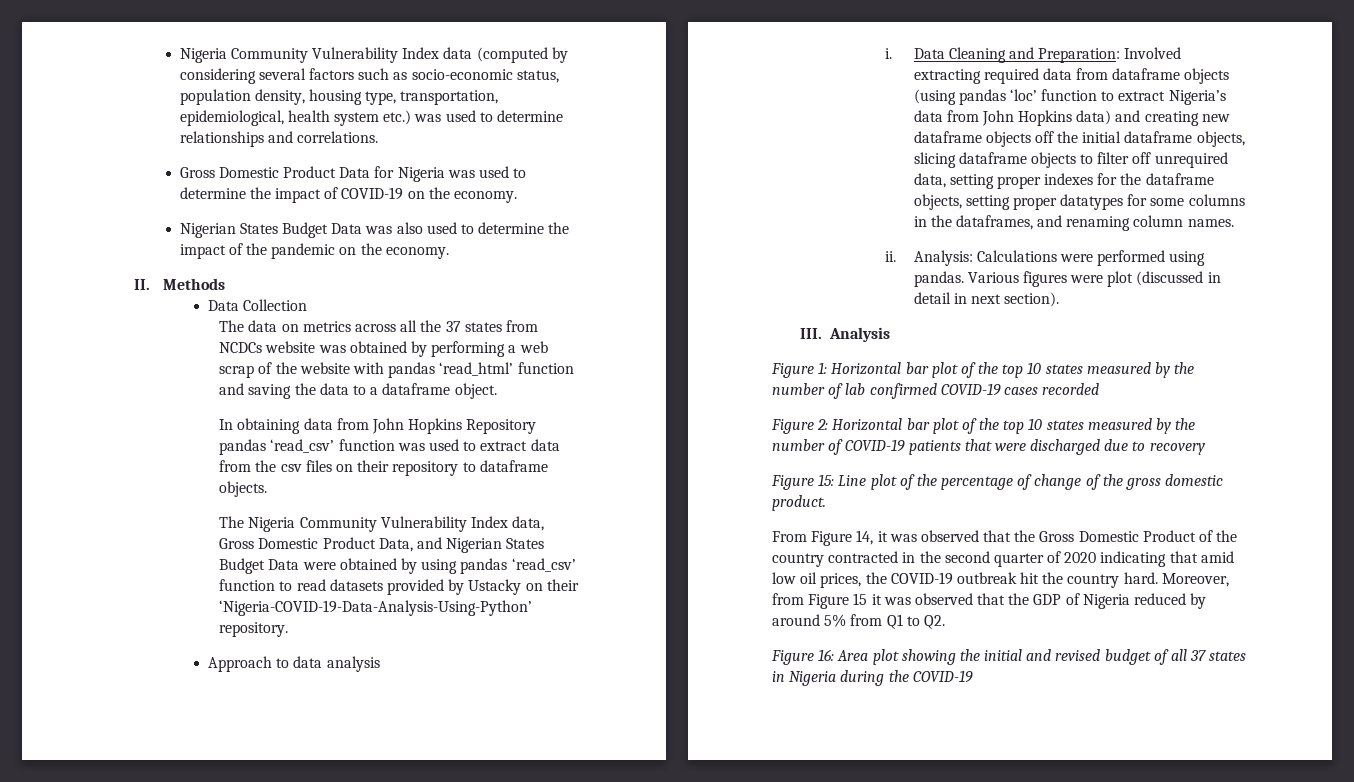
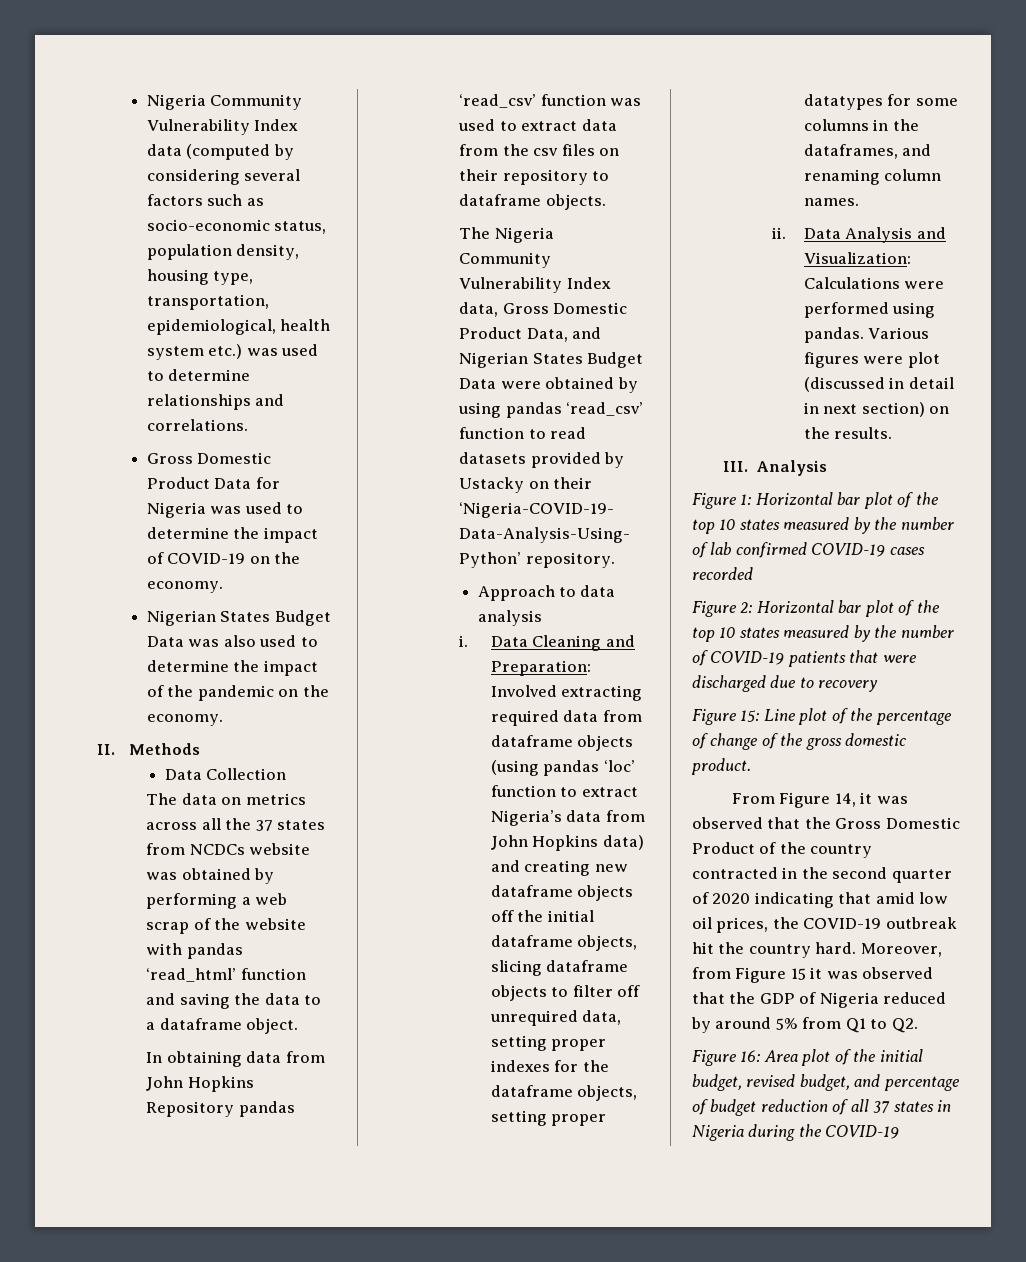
- Analysis: Calculations were performed using pandas.
+ Data Analysis and Visualization: Calculations were performed using pandas.
- Various figures were plot (discussed in detail in next section).
+ Various figures were plot (discussed in detail in next section) on the results.
- Figure 16: Area plot showing the initial and revised budget of all 37 states in Nigeria during the COVID-19
+ Figure 16: Area plot of the initial budget, revised budget, and percentage of budget reduction of all 37 states in Nigeria during the COVID-19

